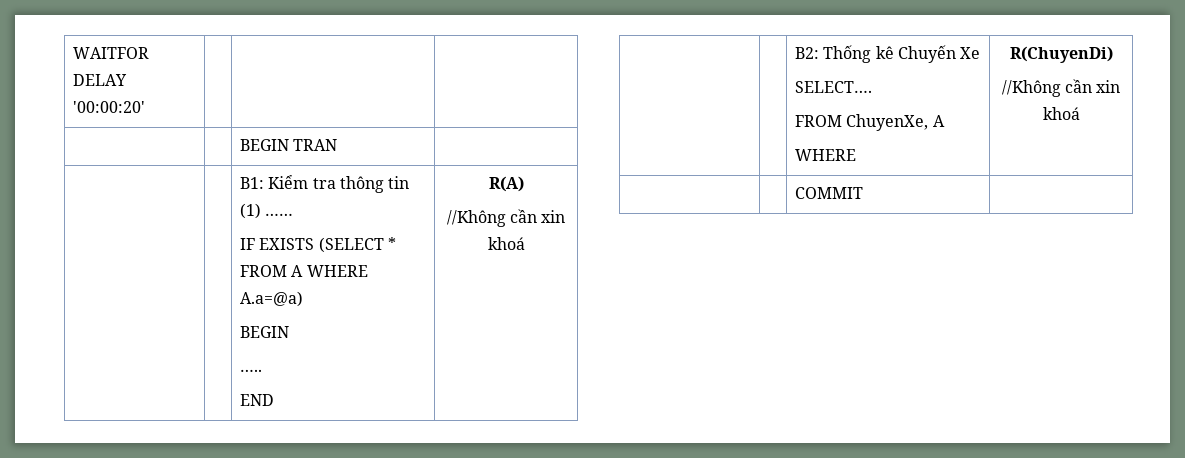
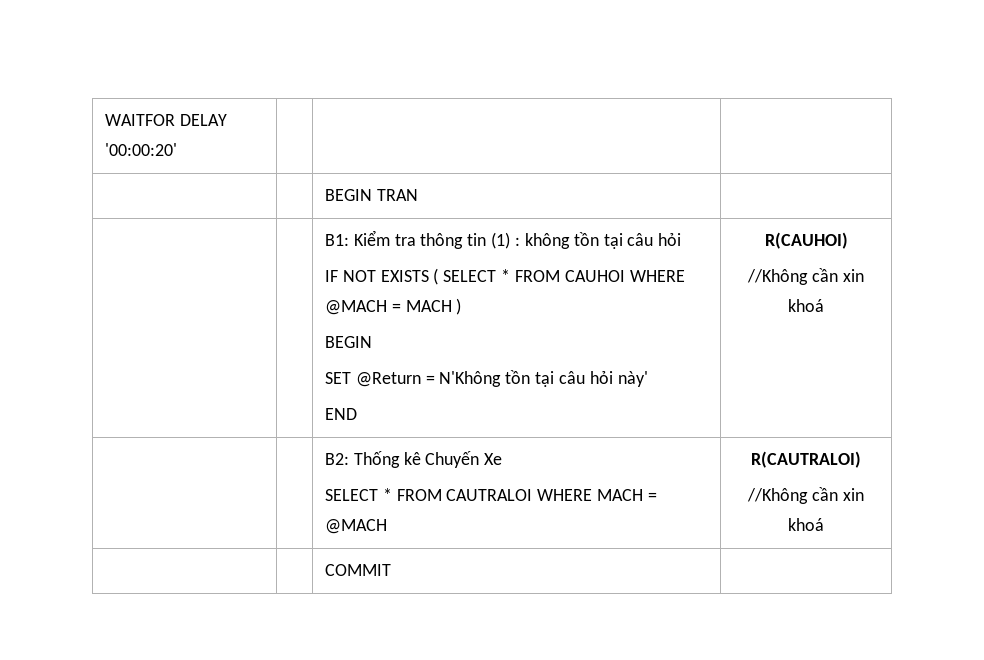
- B1: Kiểm tra thông tin (1) ……
- IF EXISTS (SELECT * FROM A WHERE A.a=@a)
+ B1: Kiểm tra thông tin (1) : không tồn tại câu hỏi
+ IF NOT EXISTS ( SELECT * FROM CAUHOI WHERE @MACH = MACH )
  BEGIN
- …..
+ SET @Return = N'Không tồn tại câu hỏi này'
- R(A)
+ R(CAUHOI)
  | | B2: Thống kê Chuyến Xe
- SELECT….
- FROM ChuyenXe, A
- WHERE | R(ChuyenDi)
+ SELECT * FROM CAUTRALOI WHERE MACH = @MACH | R(CAUTRALOI)

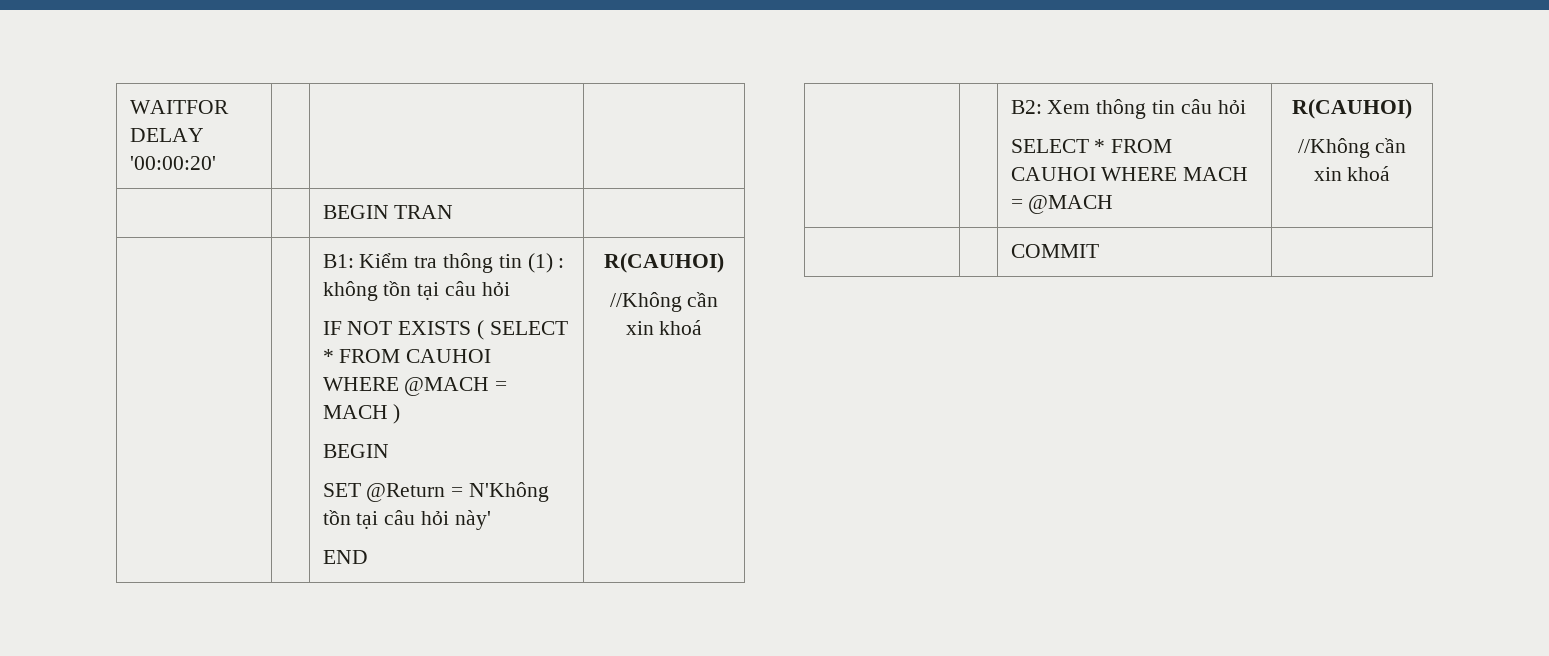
- | | B2: Thống kê Chuyến Xe
- SELECT * FROM CAUTRALOI WHERE MACH = @MACH | R(CAUTRALOI)
+ | | B2: Xem thông tin câu hỏi
+ SELECT * FROM CAUHOI WHERE MACH = @MACH | R(CAUHOI)

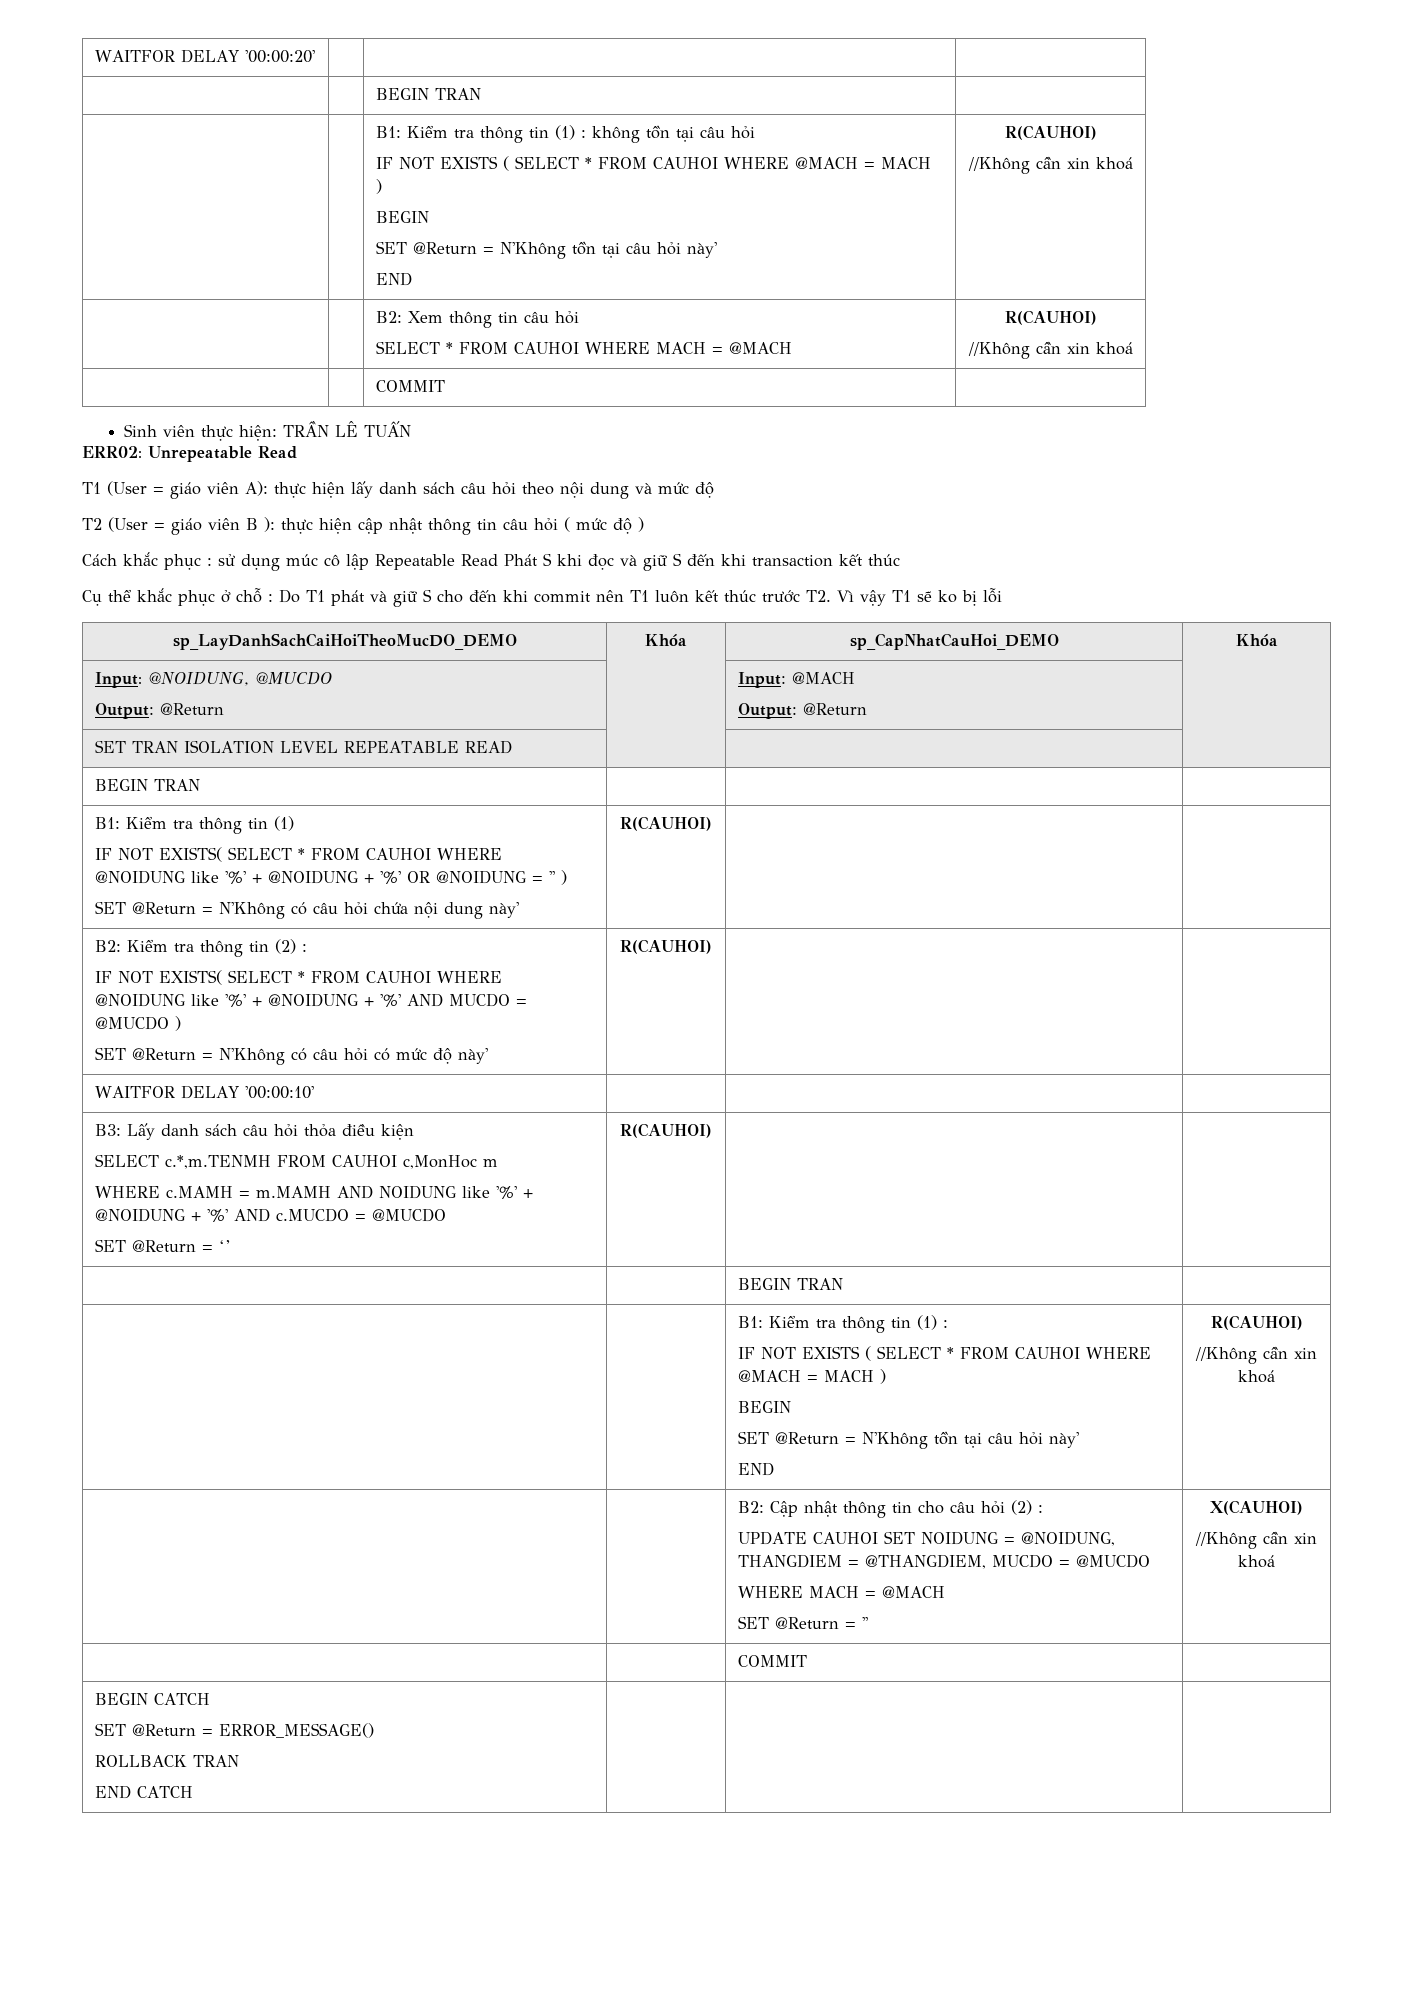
+ Sinh viên thực hiện: TRẦN LÊ TUẤN
+ ERR02: Unrepeatable Read
+ T1 (User = giáo viên A): thực hiện lấy danh sách câu hỏi theo nội dung và mức độ
+ T2 (User = giáo viên B ): thực hiện cập nhật thông tin câu hỏi ( mức độ )
+ Cách khắc phục : sử dụng múc cô lập Repeatable Read Phát S khi đọc và giữ S đến khi transaction kết thúc
+ Cụ thể khắc phục ở chỗ : Do T1 phát và giữ S cho đến khi commit nên T1 luôn kết thúc trước T2. Vì vậy T1 sẽ ko bị lỗi
+ sp_LayDanhSachCaiHoiTheoMucDO_DEMO | Khóa | sp_CapNhatCauHoi_DEMO | Khóa
+ Input: @NOIDUNG, @MUCDO
+ Output: @Return | | Input: @MACH
+ Output: @Return |
+ SET TRAN ISOLATION LEVEL REPEATABLE READ | | |
+ BEGIN TRAN | | |
+ B1: Kiểm tra thông tin (1)
+ IF NOT EXISTS( SELECT * FROM CAUHOI WHERE @NOIDUNG like '%' + @NOIDUNG + '%' OR @NOIDUNG = '' )
+ SET @Return = N'Không có câu hỏi chứa nội dung này' | R(CAUHOI) | |
+ B2: Kiểm tra thông tin (2) :
+ IF NOT EXISTS( SELECT * FROM CAUHOI WHERE @NOIDUNG like '%' + @NOIDUNG + '%' AND MUCDO = @MUCDO )
+ SET @Return = N'Không có câu hỏi có mức độ này' | R(CAUHOI) | |
+ WAITFOR DELAY '00:00:10' | | |
+ B3: Lấy danh sách câu hỏi thỏa điều kiện
+ SELECT c.*,m.TENMH FROM CAUHOI c,MonHoc m
+ WHERE c.MAMH = m.MAMH AND NOIDUNG like '%' + @NOIDUNG + '%' AND c.MUCDO = @MUCDO
+ SET @Return = ‘’ | R(CAUHOI) | |
+ | | BEGIN TRAN |
+ | | B1: Kiểm tra thông tin (1) :
+ IF NOT EXISTS ( SELECT * FROM CAUHOI WHERE @MACH = MACH )
+ BEGIN
+ SET @Return = N'Không tồn tại câu hỏi này'
+ END | R(CAUHOI)
+ //Không cần xin khoá
+ | | B2: Cập nhật thông tin cho câu hỏi (2) :
+ UPDATE CAUHOI SET NOIDUNG = @NOIDUNG, THANGDIEM = @THANGDIEM, MUCDO = @MUCDO
+ WHERE MACH = @MACH
+ SET @Return = '' | X(CAUHOI)
+ //Không cần xin khoá
+ | | COMMIT |
+ BEGIN CATCH
+ SET @Return = ERROR_MESSAGE()
+ ROLLBACK TRAN
+ END CATCH | | |

